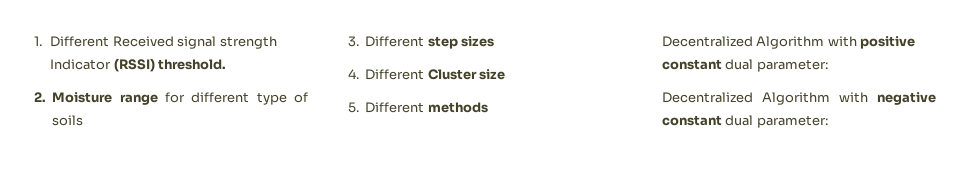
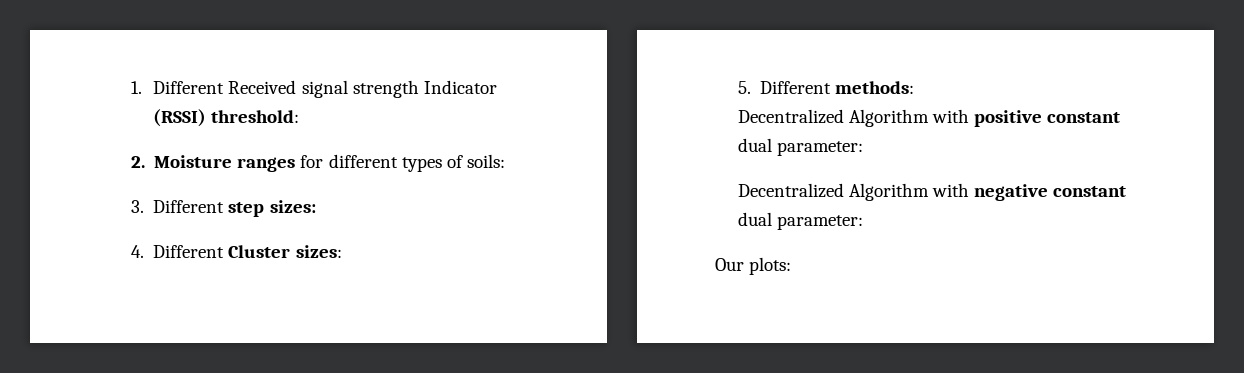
- 1. Different Received signal strength Indicator (RSSI) threshold.
+ 1. Different Received signal strength Indicator (RSSI) threshold:
- 2. Moisture range for different type of soils
+ 2. Moisture ranges for different types of soils:
- 3. Different step sizes
+ 3. Different step sizes:
- 4. Different Cluster size
+ 4. Different Cluster sizes:
- 5. Different methods
+ 5. Different methods:
+ Our plots:

